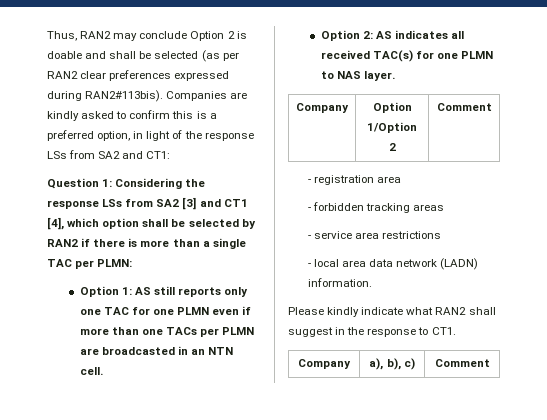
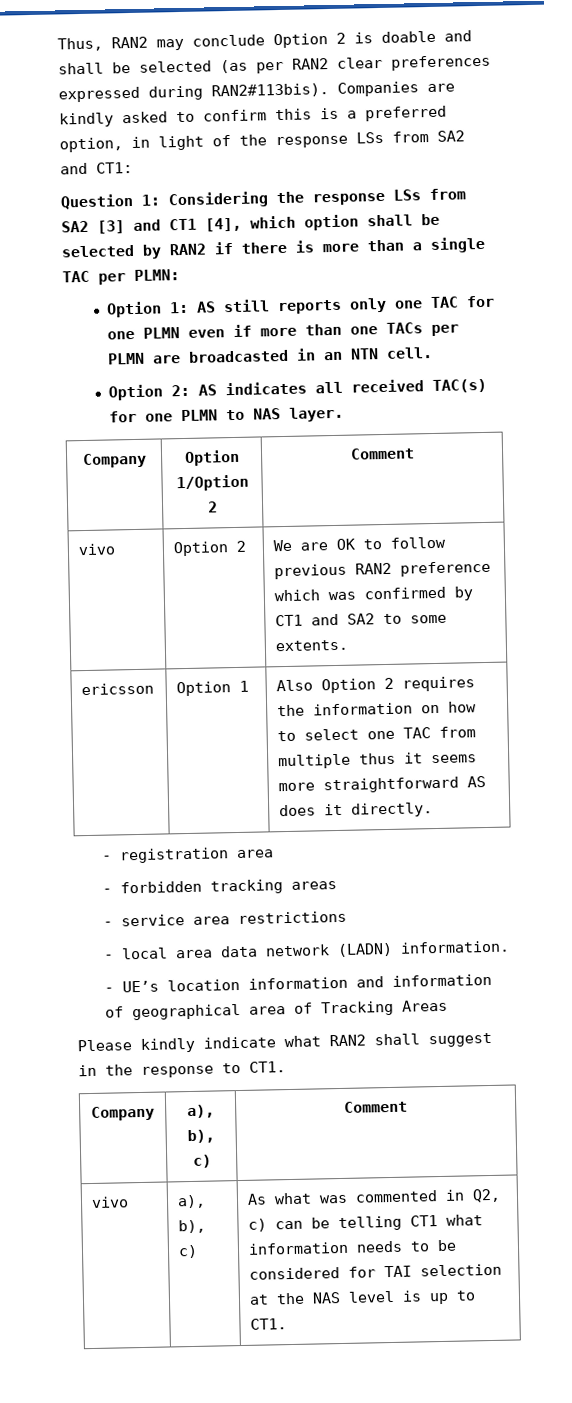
+ vivo | Option 2 | We are OK to follow previous RAN2 preference which was confirmed by CT1 and SA2 to some extents.
+ ericsson | Option 1 | Also Option 2 requires the information on how to select one TAC from multiple thus it seems more straightforward AS does it directly.
+ - UE’s location information and information of geographical area of Tracking Areas
+ vivo | a), b), c) | As what was commented in Q2, c) can be telling CT1 what information needs to be considered for TAI selection at the NAS level is up to CT1.

